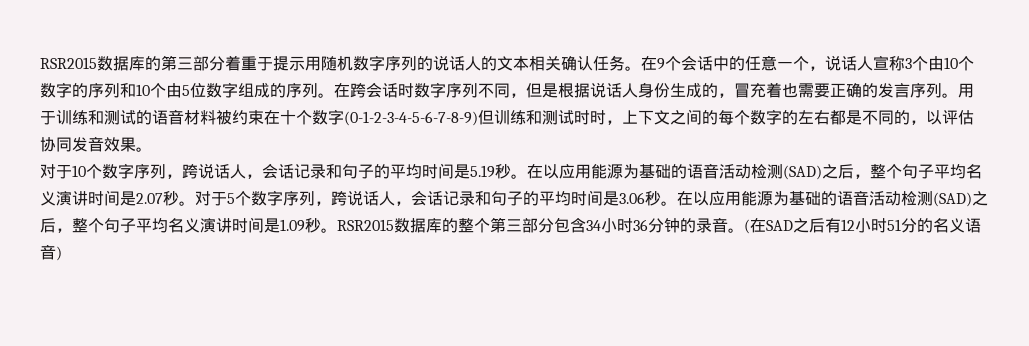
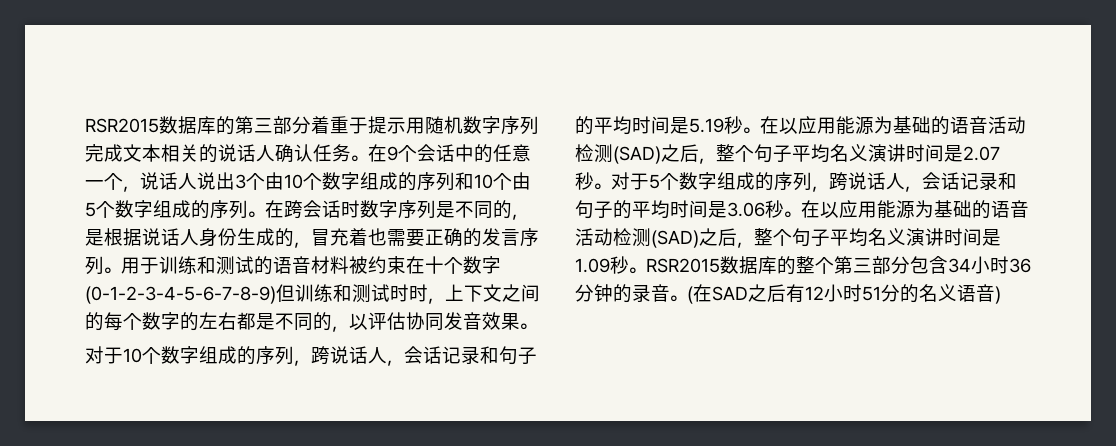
- RSR2015数据库的第三部分着重于提示用随机数字序列的说话人的文本相关确认任务。
+ RSR2015数据库的第三部分着重于提示用随机数字序列完成文本相关的说话人确认任务。
- 在9个会话中的任意一个，说话人宣称3个由10个数字的序列和10个由5位数字组成的序列。
+ 在9个会话中的任意一个，说话人说出3个由10个数字组成的序列和10个由5个数字组成的序列。
- 在跨会话时数字序列不同，但是根据说话人身份生成的，冒充着也需要正确的发言序列。
+ 在跨会话时数字序列是不同的，是根据说话人身份生成的，冒充着也需要正确的发言序列。
- 对于10个数字序列，跨说话人，会话记录和句子的平均时间是5.19秒。
+ 对于10个数字组成的序列，跨说话人，会话记录和句子的平均时间是5.19秒。
- 对于5个数字序列，跨说话人，会话记录和句子的平均时间是3.06秒。
+ 对于5个数字组成的序列，跨说话人，会话记录和句子的平均时间是3.06秒。

